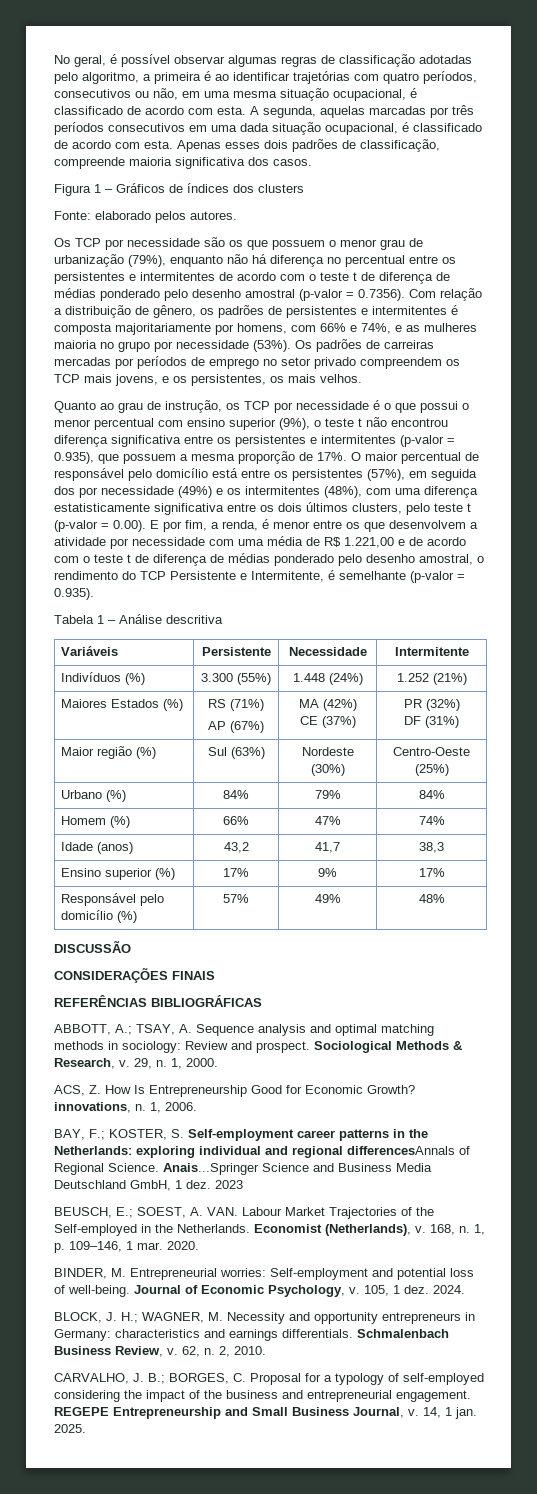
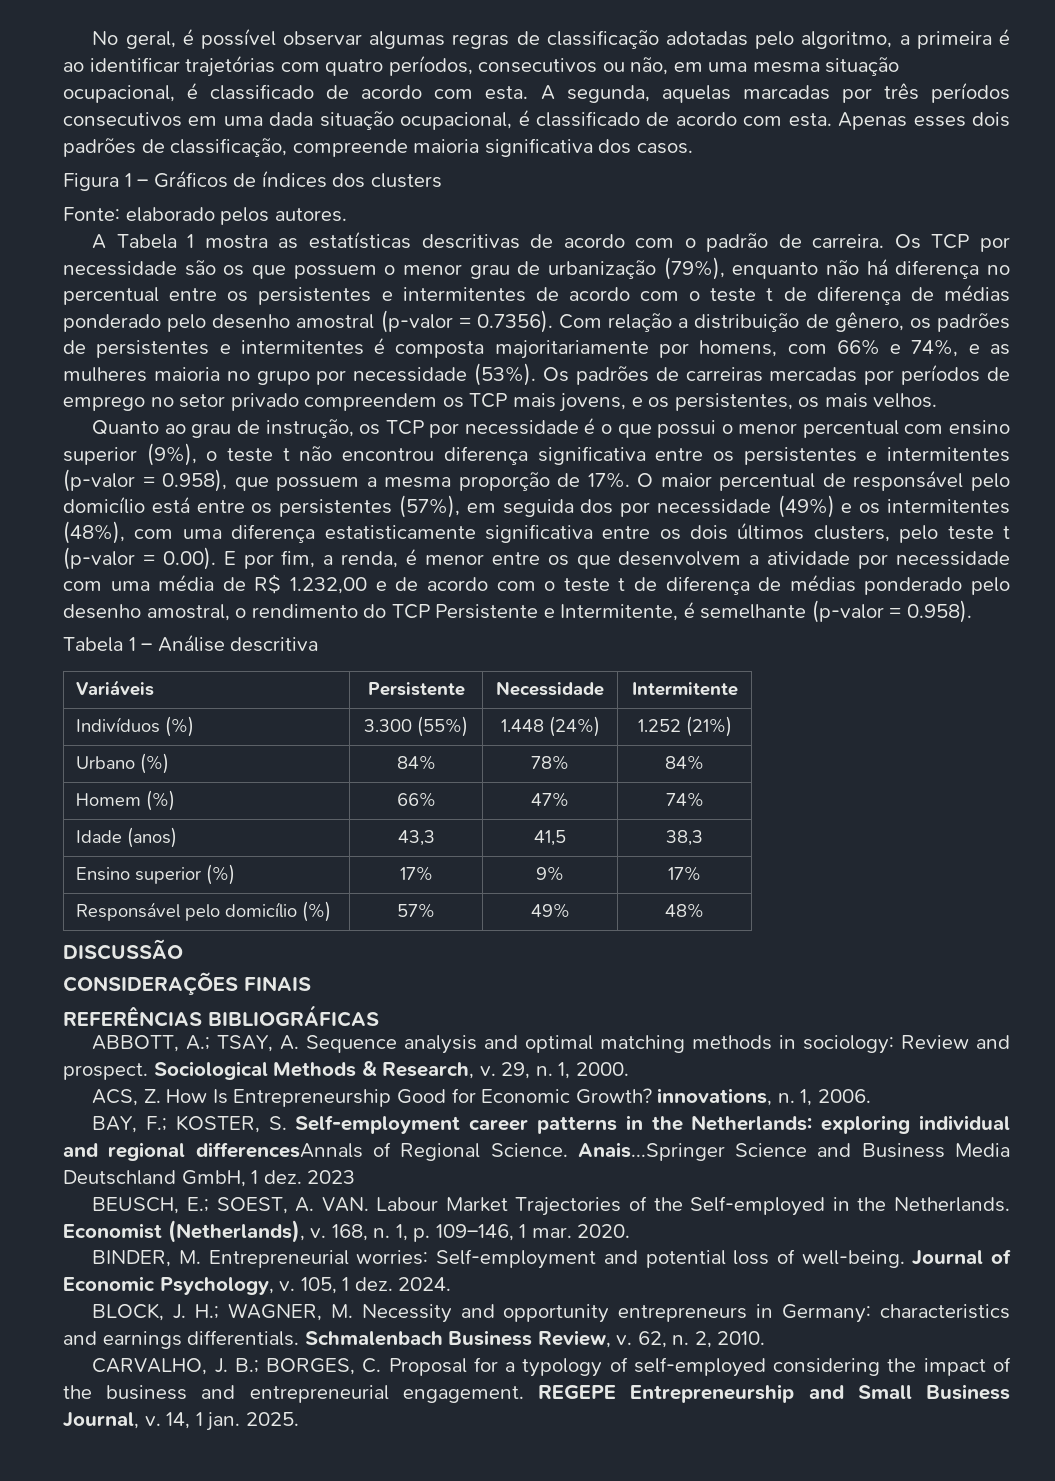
+ A Tabela 1 mostra as estatísticas descritivas de acordo com o padrão de carreira.
- Quanto ao grau de instrução, os TCP por necessidade é o que possui o menor percentual com ensino superior (9%), o teste t não encontrou diferença significativa entre os persistentes e intermitentes (p-valor = 0.935), que possuem a mesma proporção de 17%.
+ Quanto ao grau de instrução, os TCP por necessidade é o que possui o menor percentual com ensino superior (9%), o teste t não encontrou diferença significativa entre os persistentes e intermitentes (p-valor = 0.958), que possuem a mesma proporção de 17%.
- O maior percentual de responsável pelo domicílio está entre os persistentes (57%), em seguida dos por necessidade (49%) e os intermitentes (48%), com uma diferença estatisticamente significativa entre os dois últimos clusters, pelo teste t (p-valor = 0.00). E por fim, a renda, é menor entre os que desenvolvem a atividade por necessidade com uma média de R$ 1.221,00 e de acordo com o teste t de diferença de médias ponderado pelo desenho amostral, o rendimento do TCP Persistente e Intermitente, é semelhante (p-valor = 0.935).
+ O maior percentual de responsável pelo domicílio está entre os persistentes (57%), em seguida dos por necessidade (49%) e os intermitentes (48%), com uma diferença estatisticamente significativa entre os dois últimos clusters, pelo teste t (p-valor = 0.00). E por fim, a renda, é menor entre os que desenvolvem a atividade por necessidade com uma média de R$ 1.232,00 e de acordo com o teste t de diferença de médias ponderado pelo desenho amostral, o rendimento do TCP Persistente e Intermitente, é semelhante (p-valor = 0.958).
- Maiores Estados (%) | RS (71%)
- AP (67%) | MA (42%)
- CE (37%) | PR (32%)
- DF (31%)
- Maior região (%) | Sul (63%) | Nordeste (30%) | Centro-Oeste (25%)
- Urbano (%) | 84% | 79% | 84%
+ Urbano (%) | 84% | 78% | 84%
- Idade (anos) | 43,2 | 41,7 | 38,3
+ Idade (anos) | 43,3 | 41,5 | 38,3

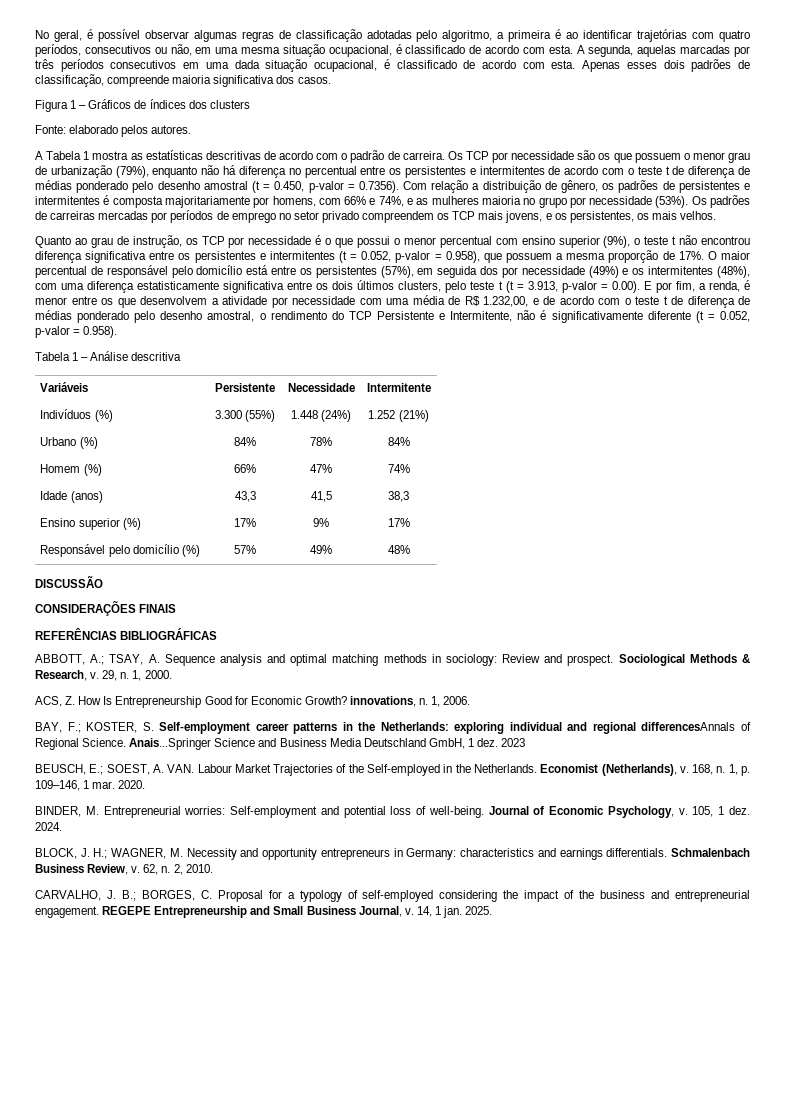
- Os TCP por necessidade são os que possuem o menor grau de urbanização (79%), enquanto não há diferença no percentual entre os persistentes e intermitentes de acordo com o teste t de diferença de médias ponderado pelo desenho amostral (p-valor = 0.7356). Com relação a distribuição de gênero, os padrões de persistentes e intermitentes é composta majoritariamente por homens, com 66% e 74%, e as mulheres maioria no grupo por necessidade (53%).
+ Os TCP por necessidade são os que possuem o menor grau de urbanização (79%), enquanto não há diferença no percentual entre os persistentes e intermitentes de acordo com o teste t de diferença de médias ponderado pelo desenho amostral (t = 0.450, p-valor = 0.7356). Com relação a distribuição de gênero, os padrões de persistentes e intermitentes é composta majoritariamente por homens, com 66% e 74%, e as mulheres maioria no grupo por necessidade (53%).
- Quanto ao grau de instrução, os TCP por necessidade é o que possui o menor percentual com ensino superior (9%), o teste t não encontrou diferença significativa entre os persistentes e intermitentes (p-valor = 0.958), que possuem a mesma proporção de 17%.
+ Quanto ao grau de instrução, os TCP por necessidade é o que possui o menor percentual com ensino superior (9%), o teste t não encontrou diferença significativa entre os persistentes e intermitentes (t = 0.052, p-valor = 0.958), que possuem a mesma proporção de 17%.
- O maior percentual de responsável pelo domicílio está entre os persistentes (57%), em seguida dos por necessidade (49%) e os intermitentes (48%), com uma diferença estatisticamente significativa entre os dois últimos clusters, pelo teste t (p-valor = 0.00). E por fim, a renda, é menor entre os que desenvolvem a atividade por necessidade com uma média de R$ 1.232,00 e de acordo com o teste t de diferença de médias ponderado pelo desenho amostral, o rendimento do TCP Persistente e Intermitente, é semelhante (p-valor = 0.958).
+ O maior percentual de responsável pelo domicílio está entre os persistentes (57%), em seguida dos por necessidade (49%) e os intermitentes (48%), com uma diferença estatisticamente significativa entre os dois últimos clusters, pelo teste t (t = 3.913, p-valor = 0.00). E por fim, a renda, é menor entre os que desenvolvem a atividade por necessidade com uma média de R$ 1.232,00, e de acordo com o teste t de diferença de médias ponderado pelo desenho amostral, o rendimento do TCP Persistente e Intermitente, não é significativamente diferente (t = 0.052, p-valor = 0.958).

